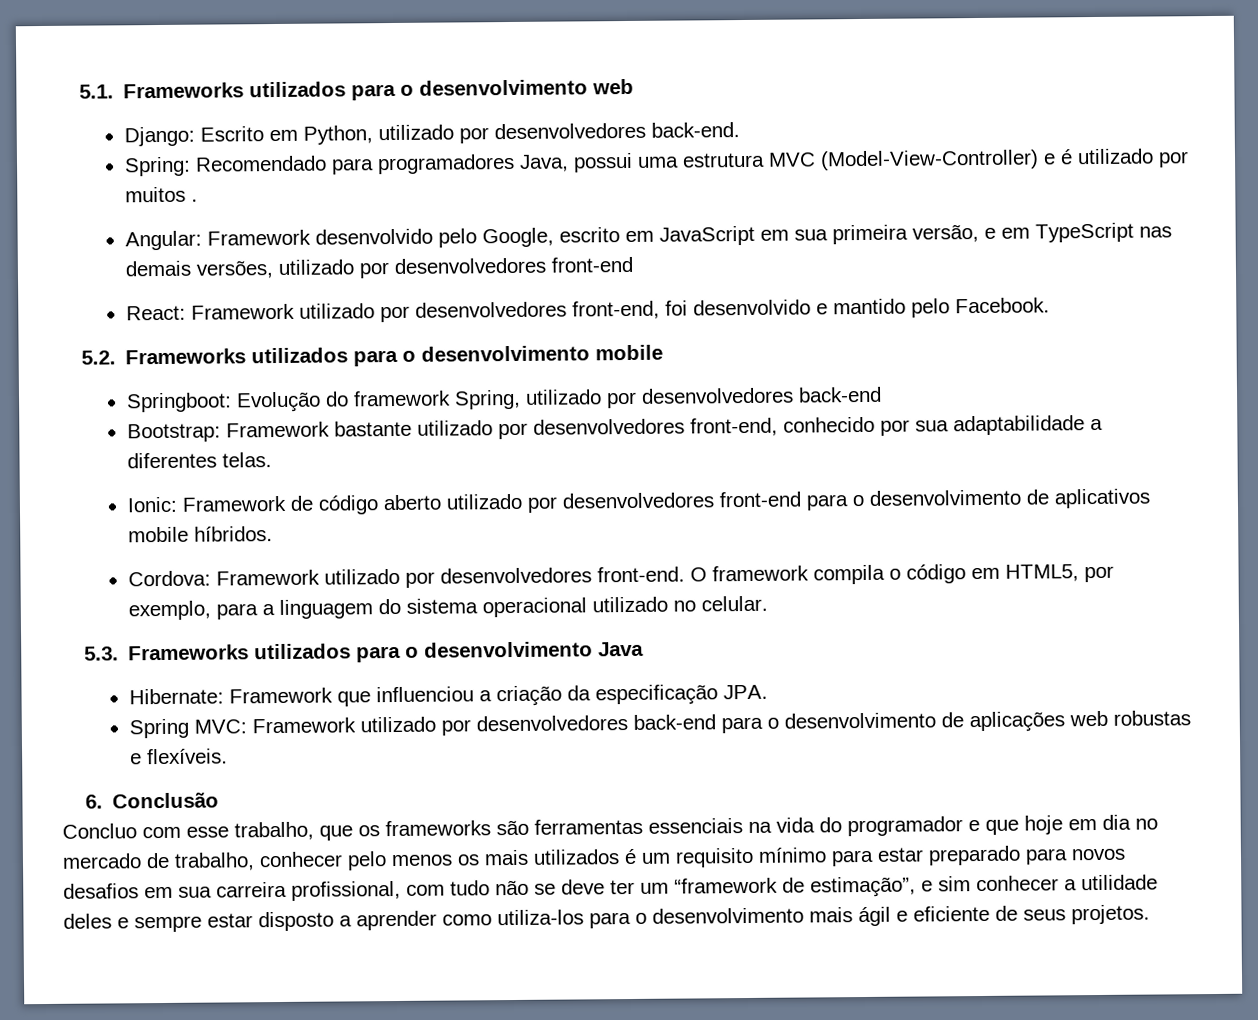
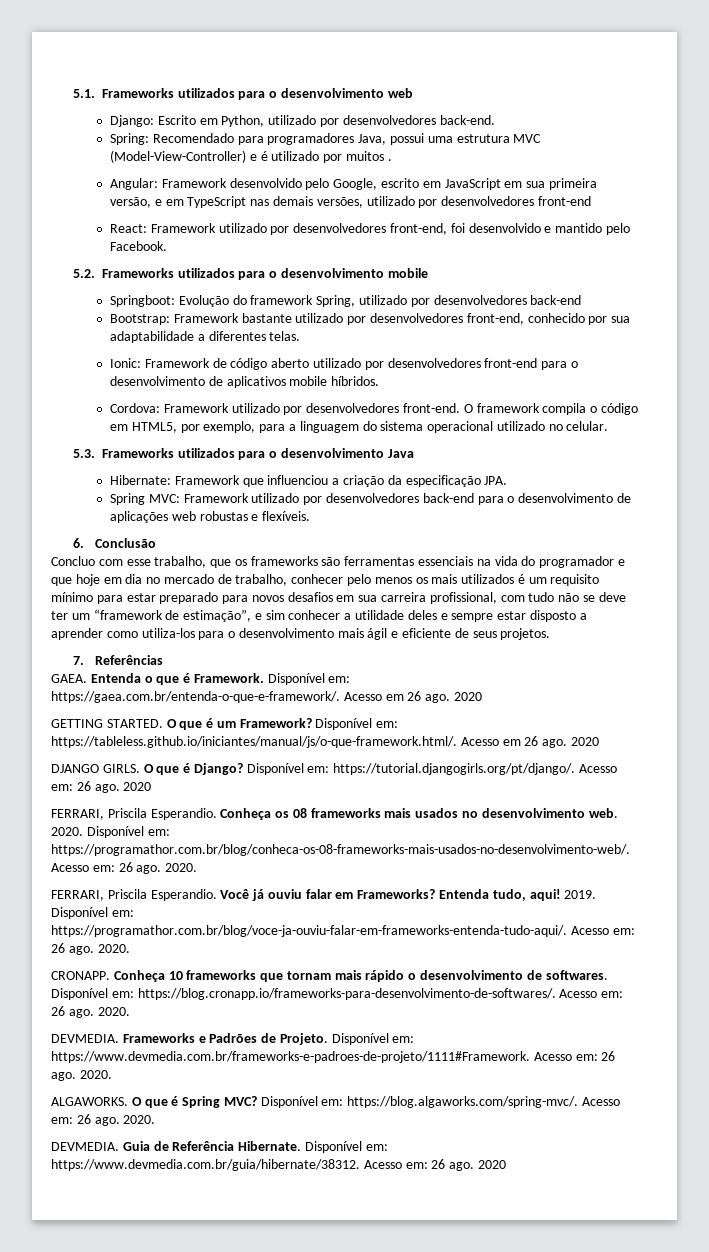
+ 7. Referências
+ GAEA. Entenda o que é Framework. Disponível em: https://gaea.com.br/entenda-o-que-e-framework/. Acesso em 26 ago. 2020
+ GETTING STARTED. O que é um Framework? Disponível em: https://tableless.github.io/iniciantes/manual/js/o-que-framework.html/. Acesso em 26 ago. 2020
+ DJANGO GIRLS. O que é Django? Disponível em: https://tutorial.djangogirls.org/pt/django/. Acesso em: 26 ago. 2020
+ FERRARI, Priscila Esperandio. Conheça os 08 frameworks mais usados no desenvolvimento web. 2020. Disponível em: https://programathor.com.br/blog/conheca-os-08-frameworks-mais-usados-no-desenvolvimento-web/. Acesso em: 26 ago. 2020.
+ FERRARI, Priscila Esperandio. Você já ouviu falar em Frameworks? Entenda tudo, aqui! 2019. Disponível em: https://programathor.com.br/blog/voce-ja-ouviu-falar-em-frameworks-entenda-tudo-aqui/. Acesso em: 26 ago. 2020.
+ CRONAPP. Conheça 10 frameworks que tornam mais rápido o desenvolvimento de softwares. Disponível em: https://blog.cronapp.io/frameworks-para-desenvolvimento-de-softwares/. Acesso em: 26 ago. 2020.
+ DEVMEDIA. Frameworks e Padrões de Projeto. Disponível em: https://www.devmedia.com.br/frameworks-e-padroes-de-projeto/1111#Framework. Acesso em: 26 ago. 2020.
+ ALGAWORKS. O que é Spring MVC? Disponível em: https://blog.algaworks.com/spring-mvc/. Acesso em: 26 ago. 2020.
+ DEVMEDIA. Guia de Referência Hibernate. Disponível em: https://www.devmedia.com.br/guia/hibernate/38312. Acesso em: 26 ago. 2020

